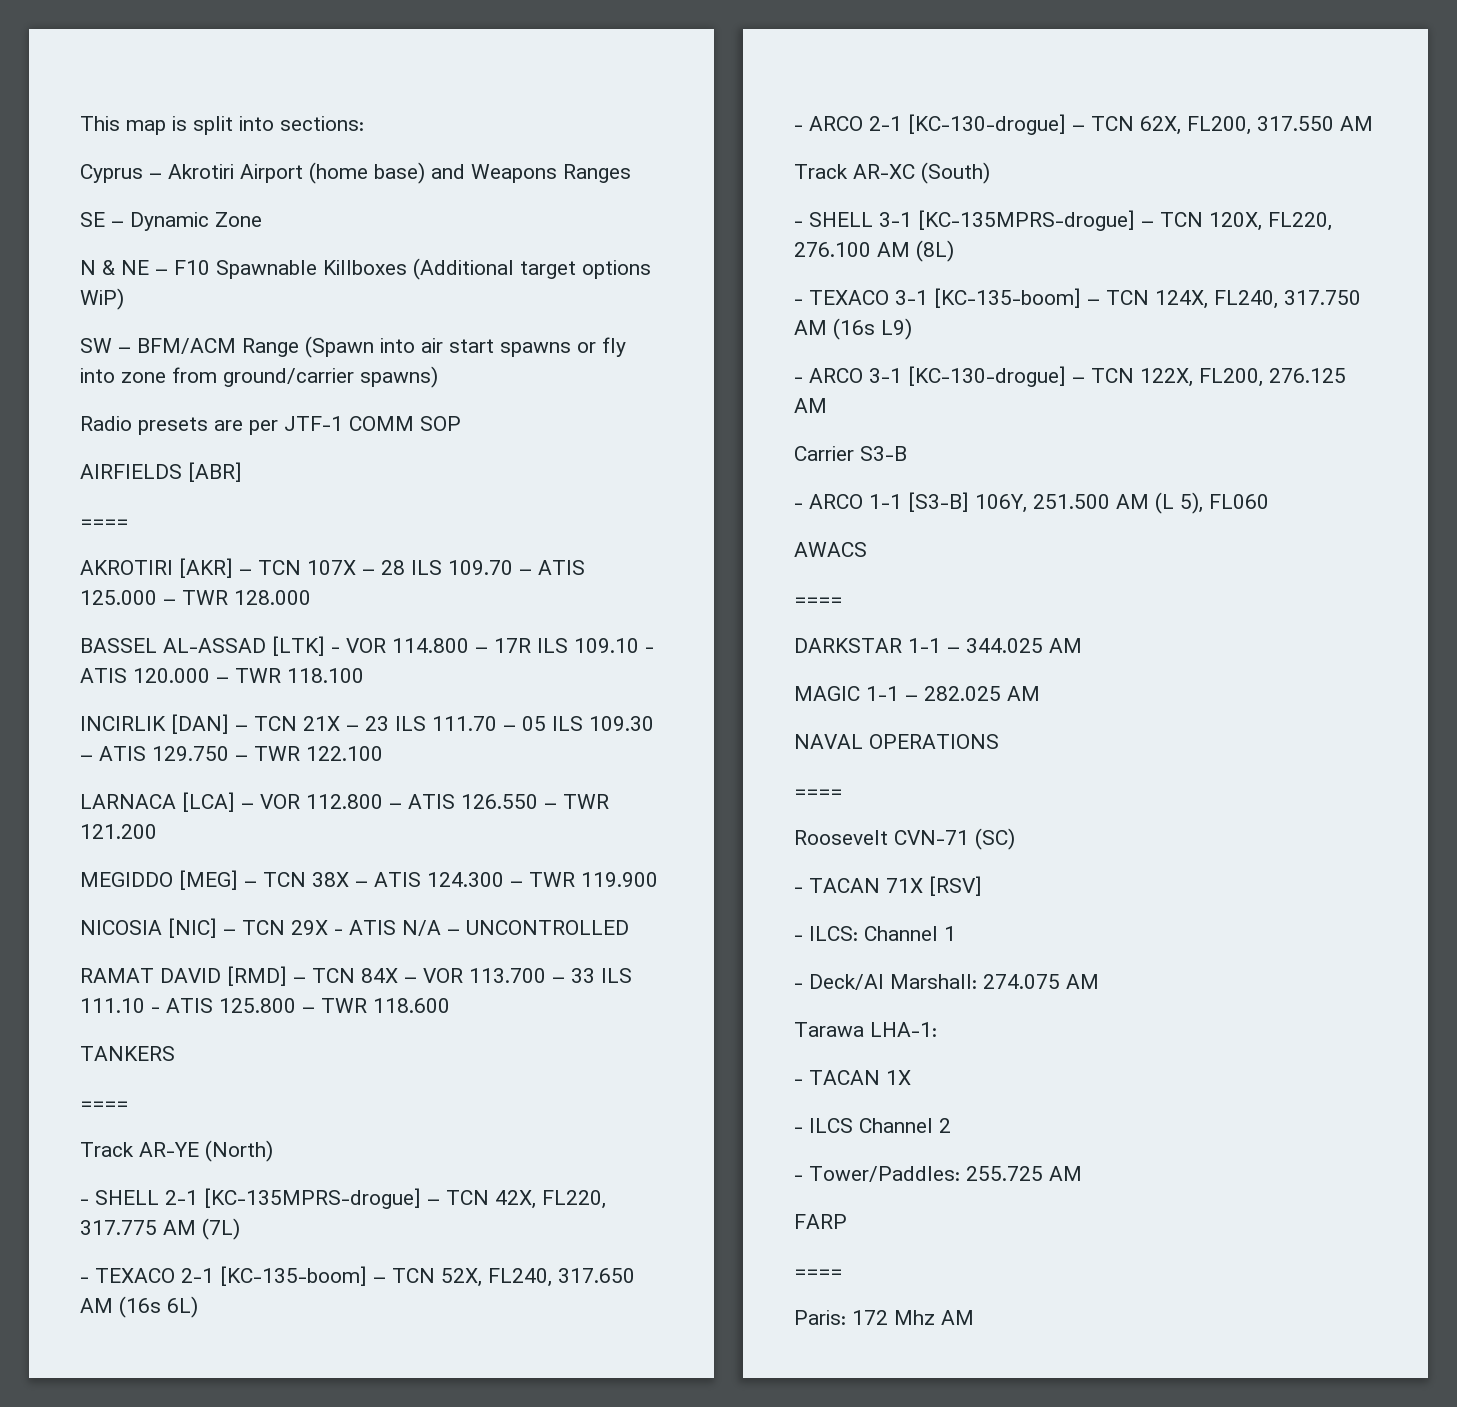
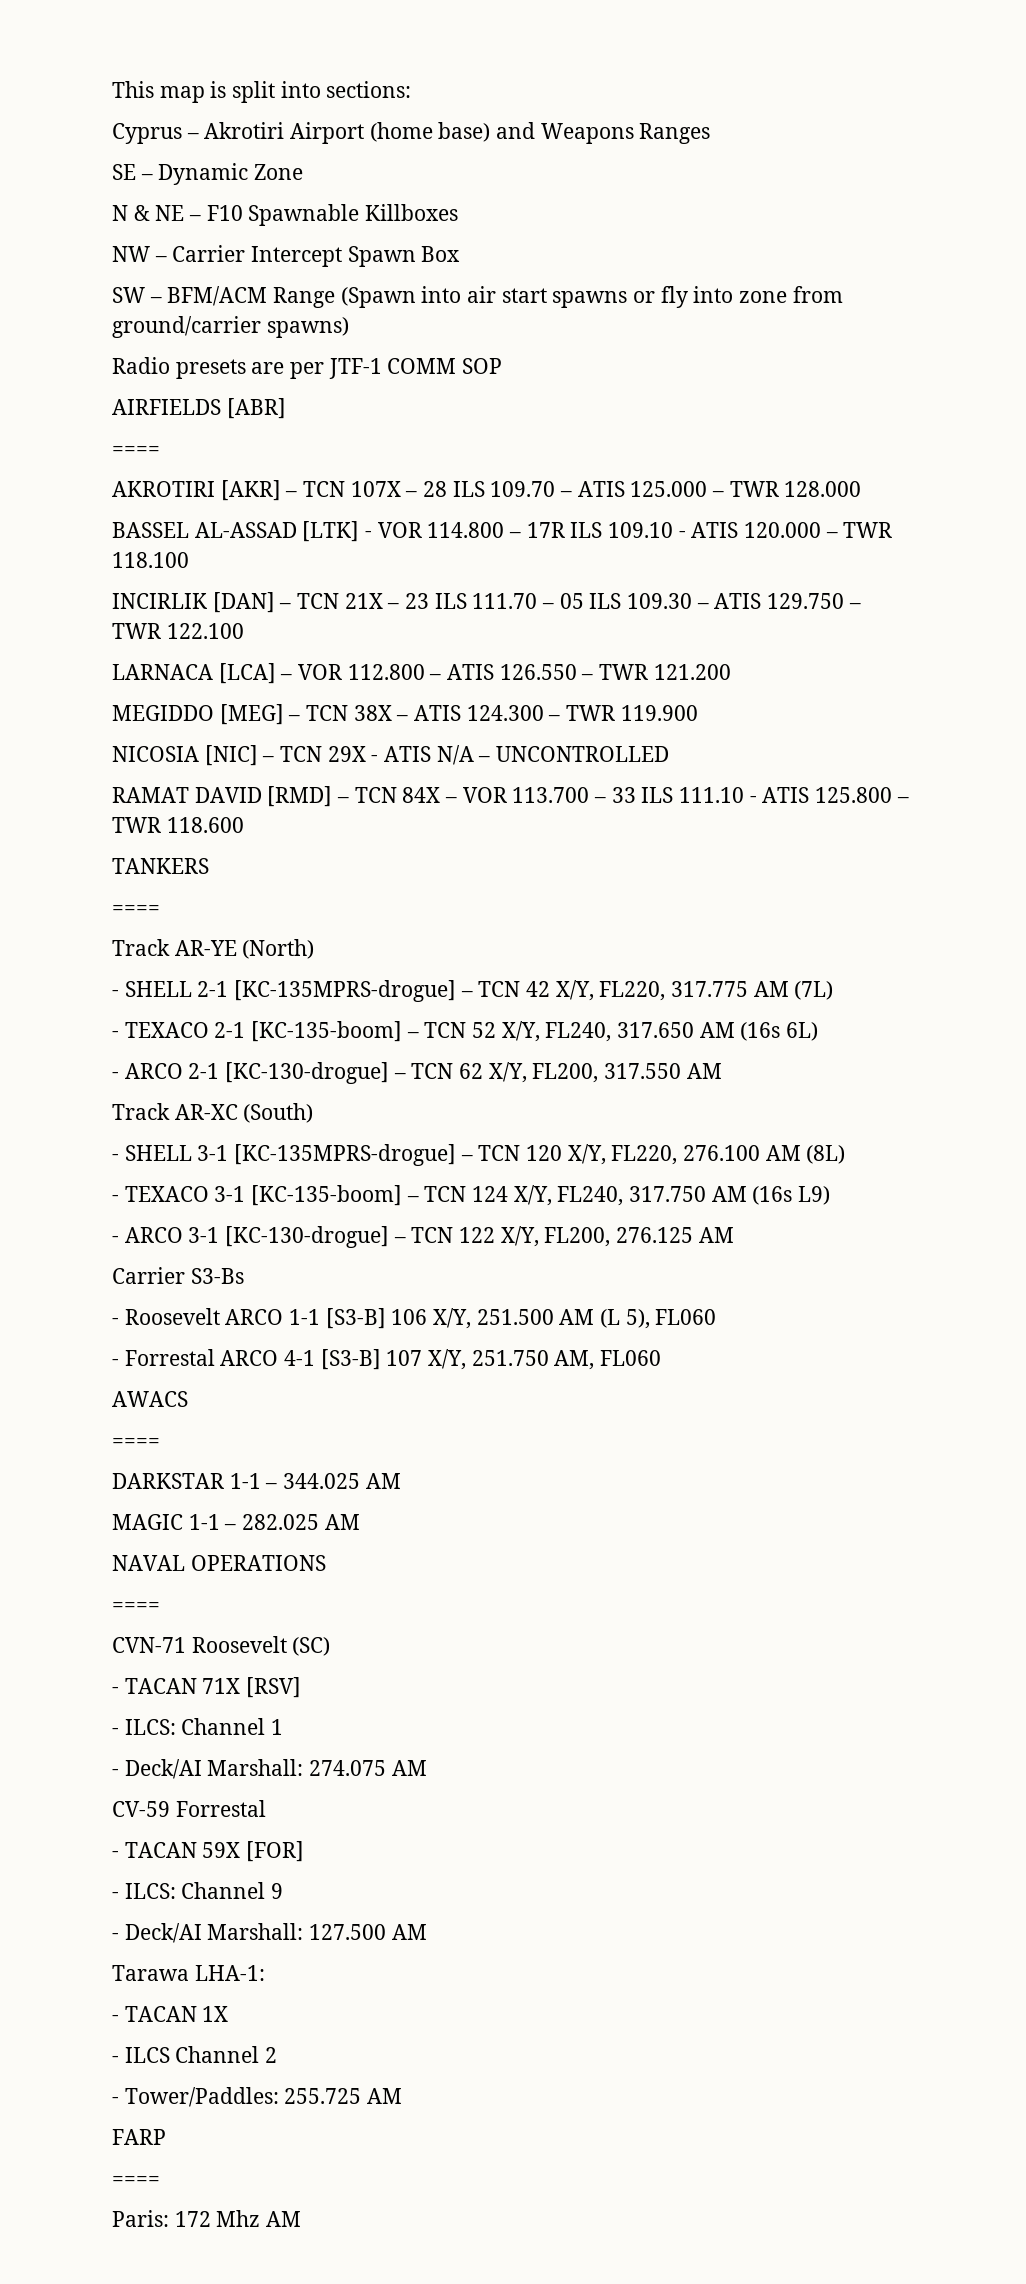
- N & NE – F10 Spawnable Killboxes (Additional target options WiP)
+ N & NE – F10 Spawnable Killboxes
+ NW – Carrier Intercept Spawn Box
- - SHELL 2-1 [KC-135MPRS-drogue] – TCN 42X, FL220, 317.775 AM (7L)
+ - SHELL 2-1 [KC-135MPRS-drogue] – TCN 42 X/Y, FL220, 317.775 AM (7L)
- - TEXACO 2-1 [KC-135-boom] – TCN 52X, FL240, 317.650 AM (16s 6L)
+ - TEXACO 2-1 [KC-135-boom] – TCN 52 X/Y, FL240, 317.650 AM (16s 6L)
- - ARCO 2-1 [KC-130-drogue] – TCN 62X, FL200, 317.550 AM
+ - ARCO 2-1 [KC-130-drogue] – TCN 62 X/Y, FL200, 317.550 AM
- - SHELL 3-1 [KC-135MPRS-drogue] – TCN 120X, FL220, 276.100 AM (8L)
+ - SHELL 3-1 [KC-135MPRS-drogue] – TCN 120 X/Y, FL220, 276.100 AM (8L)
- - TEXACO 3-1 [KC-135-boom] – TCN 124X, FL240, 317.750 AM (16s L9)
+ - TEXACO 3-1 [KC-135-boom] – TCN 124 X/Y, FL240, 317.750 AM (16s L9)
- - ARCO 3-1 [KC-130-drogue] – TCN 122X, FL200, 276.125 AM
+ - ARCO 3-1 [KC-130-drogue] – TCN 122 X/Y, FL200, 276.125 AM
- Carrier S3-B
- - ARCO 1-1 [S3-B] 106Y, 251.500 AM (L 5), FL060
+ Carrier S3-Bs
+ - Roosevelt ARCO 1-1 [S3-B] 106 X/Y, 251.500 AM (L 5), FL060
+ - Forrestal ARCO 4-1 [S3-B] 107 X/Y, 251.750 AM, FL060
- Roosevelt CVN-71 (SC)
+ CVN-71 Roosevelt (SC)
+ CV-59 Forrestal
+ - TACAN 59X [FOR]
+ - ILCS: Channel 9
+ - Deck/AI Marshall: 127.500 AM

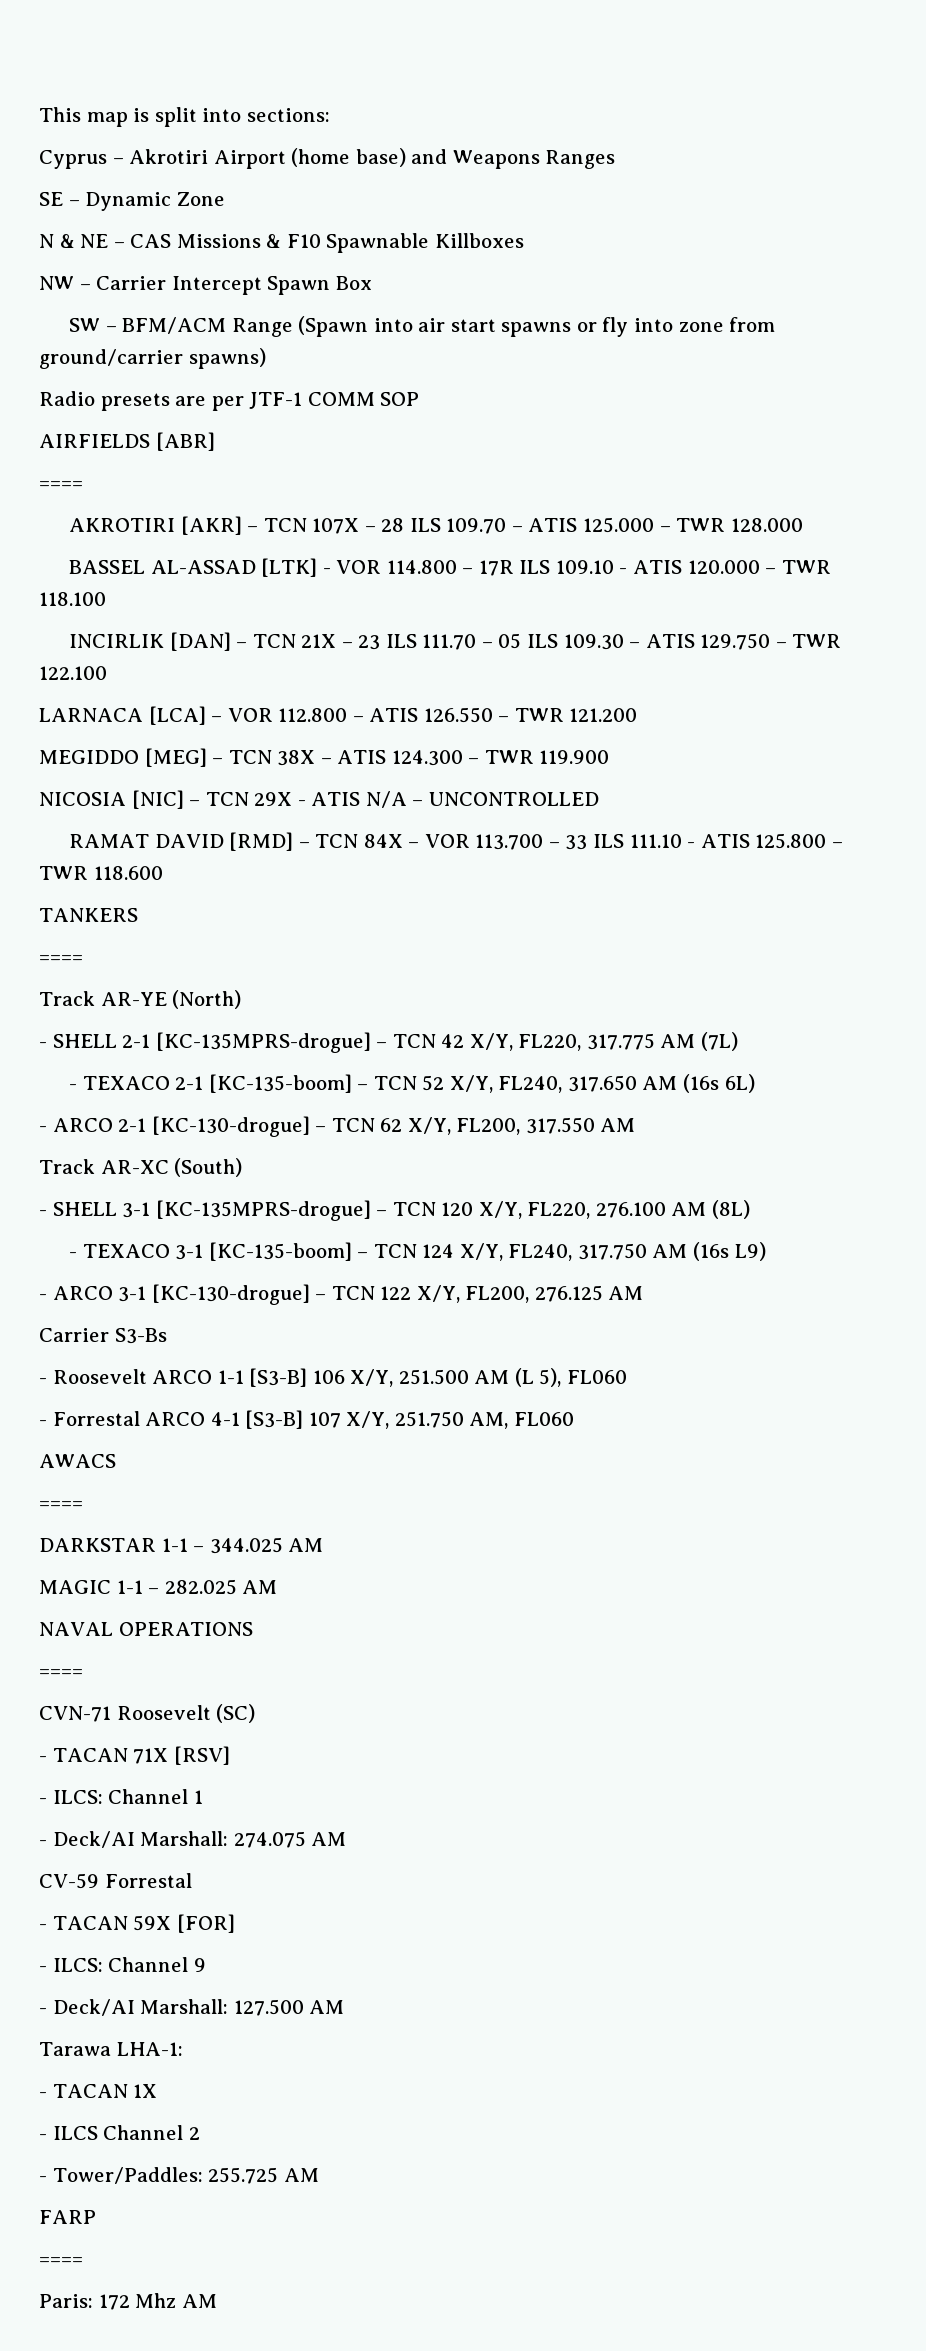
- N & NE – F10 Spawnable Killboxes
+ N & NE – CAS Missions & F10 Spawnable Killboxes

